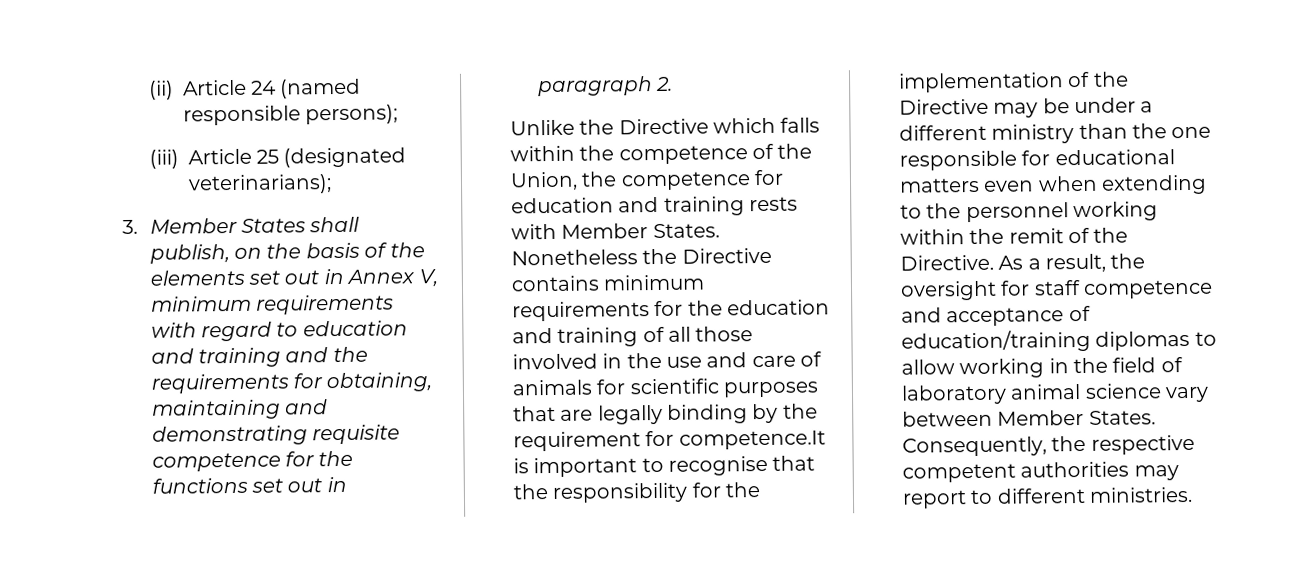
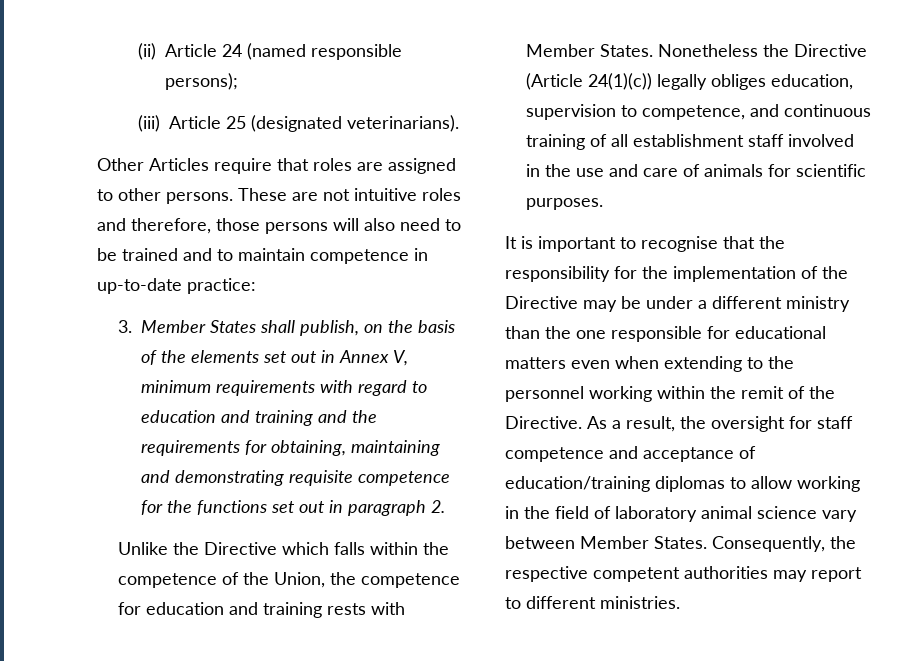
- (iii) Article 25 (designated veterinarians);
+ (iii) Article 25 (designated veterinarians).
+ Other Articles require that roles are assigned to other persons. These are not intuitive roles and therefore, those persons will also need to be trained and to maintain competence in up-to-date practice:
- Nonetheless the Directive contains minimum requirements for the education and training of all those involved in the use and care of animals for scientific purposes that are legally binding by the requirement for competence.It is important to recognise that the responsibility for the implementation of the Directive may be under a different ministry than the one responsible for educational matters even when extending to the personnel working within the remit of the Directive.
+ Nonetheless the Directive (Article 24(1)(c)) legally obliges education, supervision to competence, and continuous training of all establishment staff involved in the use and care of animals for scientific purposes.
+ It is important to recognise that the responsibility for the implementation of the Directive may be under a different ministry than the one responsible for educational matters even when extending to the personnel working within the remit of the Directive.

